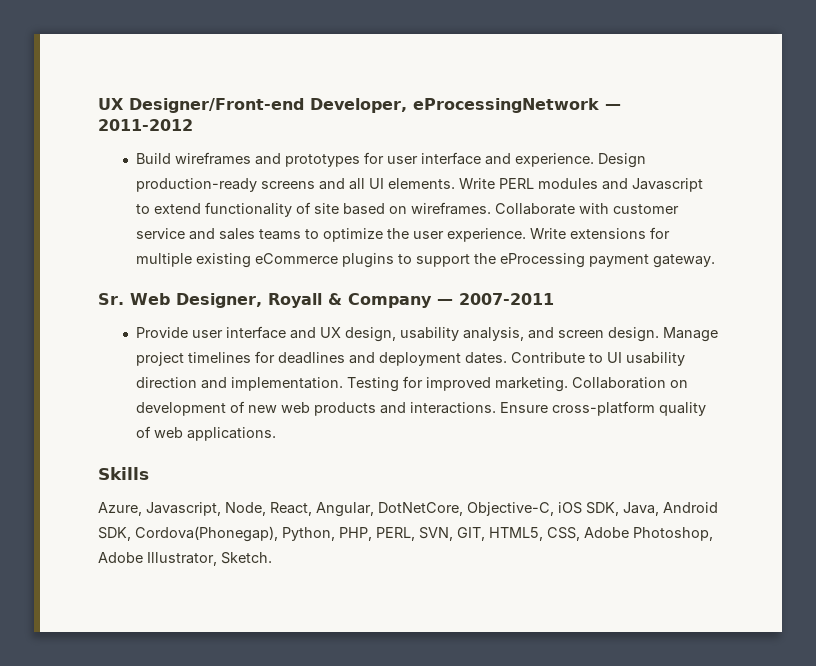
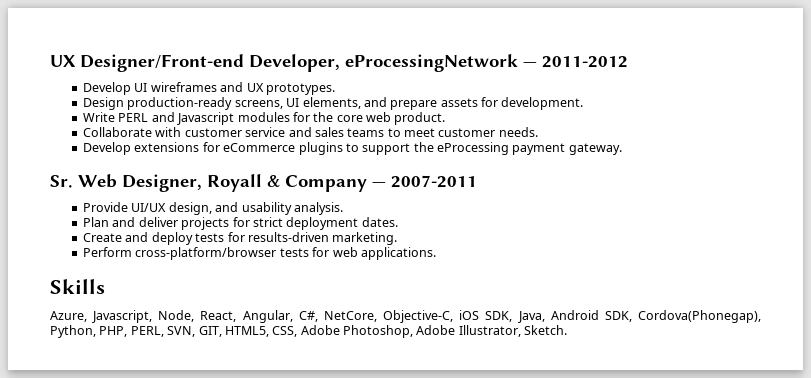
- Build wireframes and prototypes for user interface and experience. Design production-ready screens and all UI elements. Write PERL modules and Javascript to extend functionality of site based on wireframes. Collaborate with customer service and sales teams to optimize the user experience. Write extensions for multiple existing eCommerce plugins to support the eProcessing payment gateway.
+ Develop UI wireframes and UX prototypes.
+ Design production-ready screens, UI elements, and prepare assets for development.
+ Write PERL and Javascript modules for the core web product.
+ Collaborate with customer service and sales teams to meet customer needs.
+ Develop extensions for eCommerce plugins to support the eProcessing payment gateway.
- Provide user interface and UX design, usability analysis, and screen design. Manage project timelines for deadlines and deployment dates. Contribute to UI usability direction and implementation. Testing for improved marketing. Collaboration on development of new web products and interactions. Ensure cross-platform quality of web applications.
+ Provide UI/UX design, and usability analysis.
+ Plan and deliver projects for strict deployment dates.
+ Create and deploy tests for results-driven marketing.
+ Perform cross-platform/browser tests for web applications.
- Azure, Javascript, Node, React, Angular, DotNetCore, Objective-C, iOS SDK, Java, Android SDK, Cordova(Phonegap), Python, PHP, PERL, SVN, GIT, HTML5, CSS, Adobe Photoshop, Adobe Illustrator, Sketch.
+ Azure, Javascript, Node, React, Angular, C#, NetCore, Objective-C, iOS SDK, Java, Android SDK, Cordova(Phonegap), Python, PHP, PERL, SVN, GIT, HTML5, CSS, Adobe Photoshop, Adobe Illustrator, Sketch.

